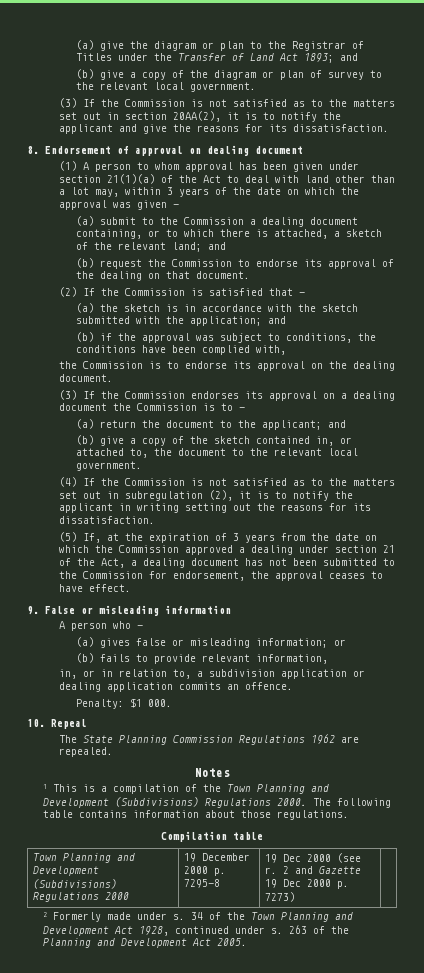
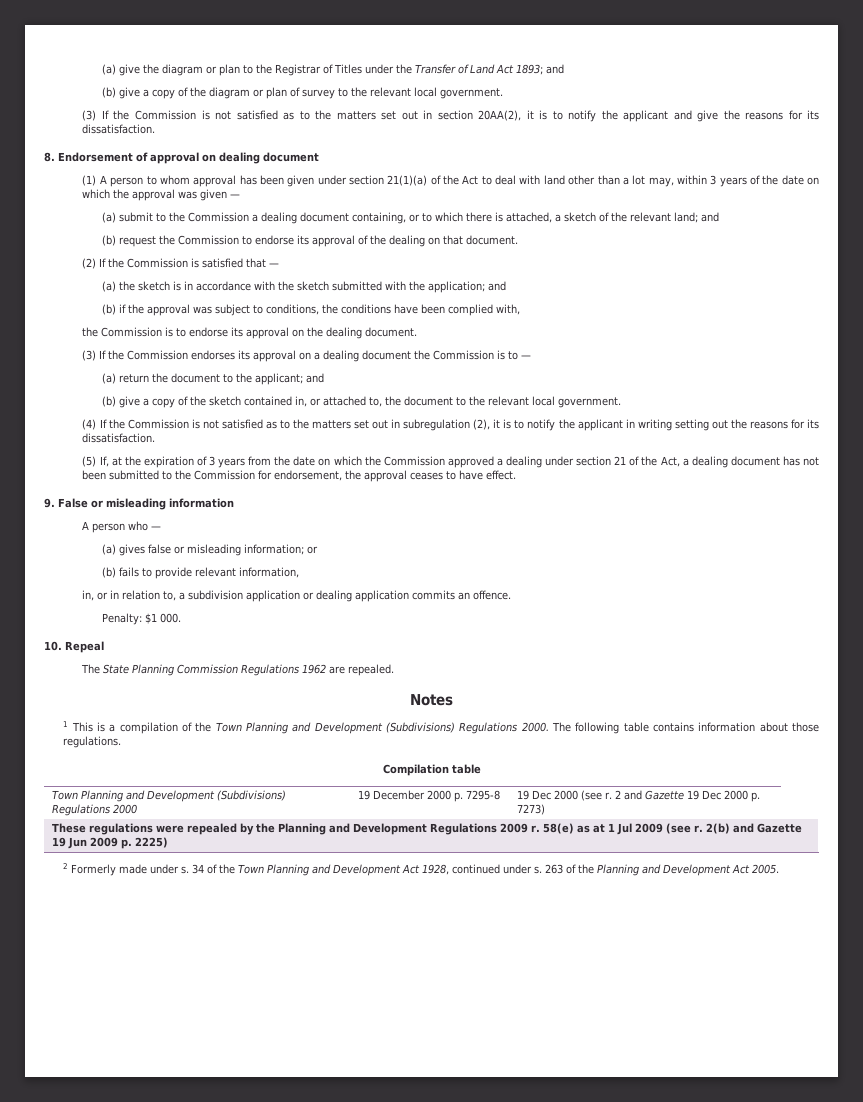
- Town Planning and Development (Subdivisions) Regulations 2000 | 19 December 2000 p. 7295-8 | 19 Dec 2000 (see r. 2 and Gazette 19 Dec 2000 p. 7273) |
+ Town Planning and Development (Subdivisions) Regulations 2000 | 19 December 2000 p. 7295-8 | 19 Dec 2000 (see r. 2 and Gazette 19 Dec 2000 p. 7273)
+ These regulations were repealed by the Planning and Development Regulations 2009 r. 58(e) as at 1 Jul 2009 (see r. 2(b) and Gazette 19 Jun 2009 p. 2225)

